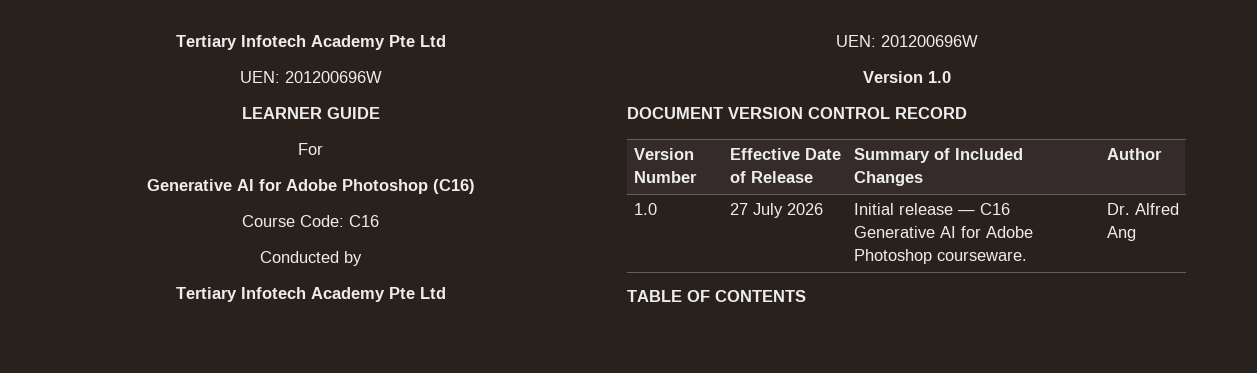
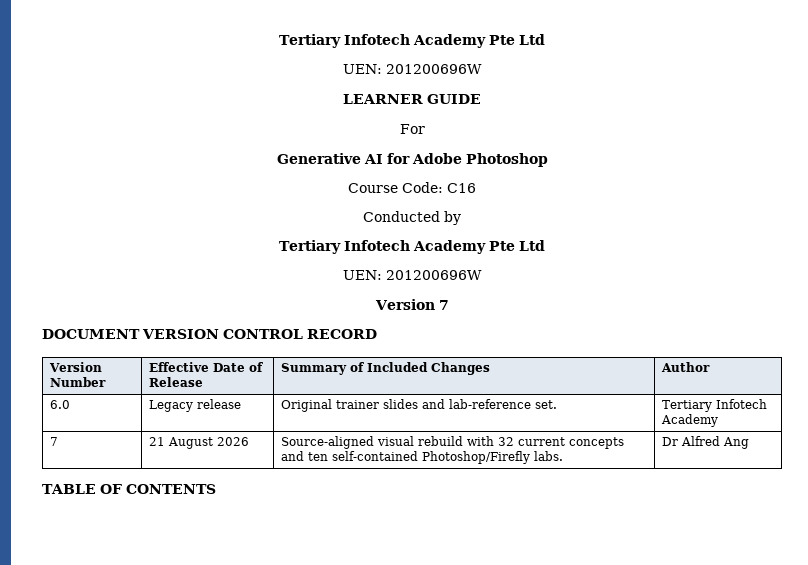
- Generative AI for Adobe Photoshop (C16)
+ Generative AI for Adobe Photoshop
- Version 1.0
+ Version 7
- 1.0 | 27 July 2026 | Initial release — C16 Generative AI for Adobe Photoshop courseware. | Dr. Alfred Ang
+ 6.0 | Legacy release | Original trainer slides and lab-reference set. | Tertiary Infotech Academy
+ 7 | 21 August 2026 | Source-aligned visual rebuild with 32 current concepts and ten self-contained Photoshop/Firefly labs. | Dr Alfred Ang

